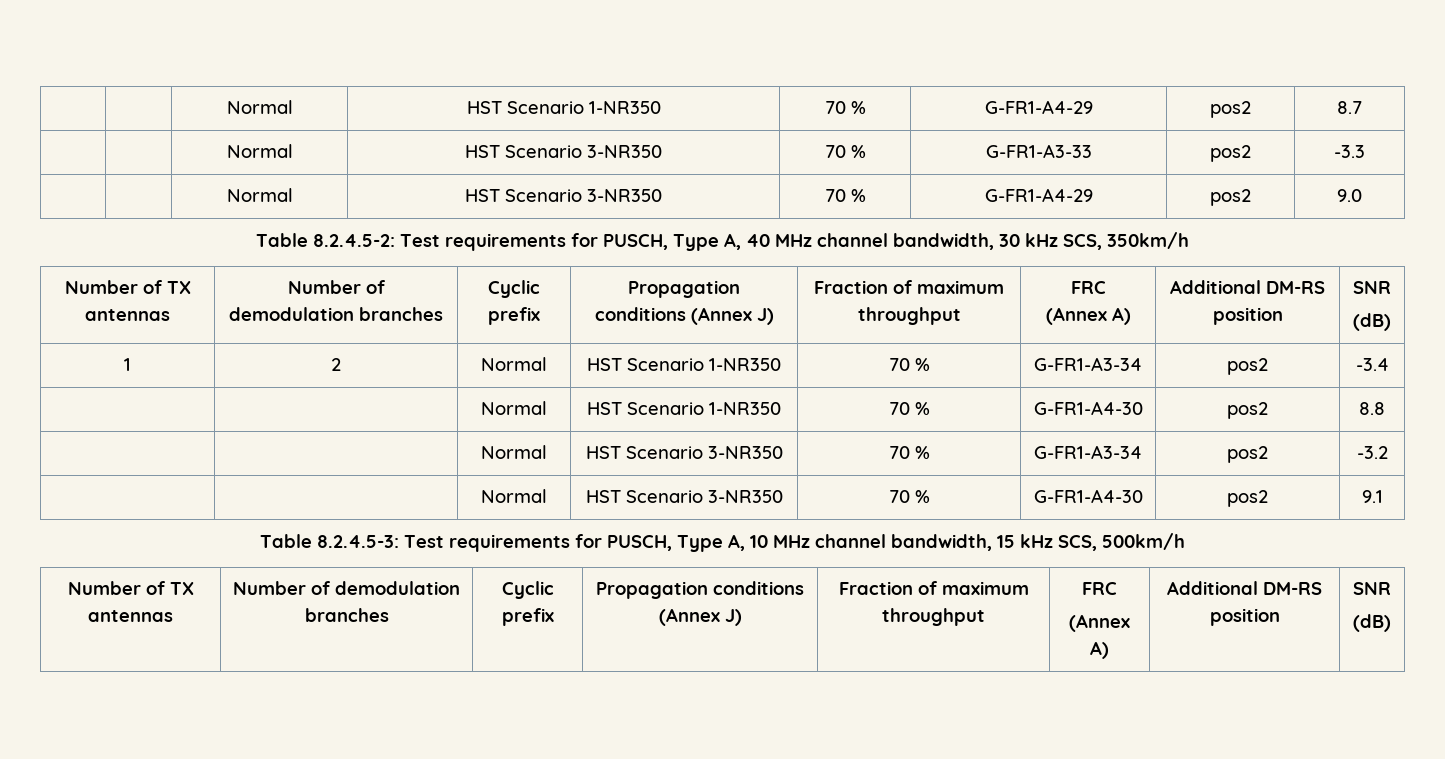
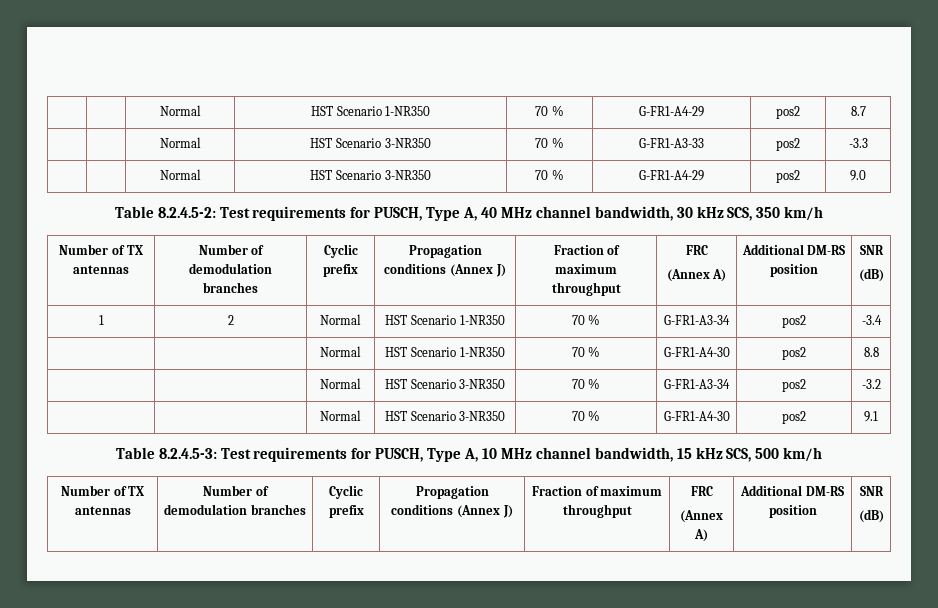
- Table 8.2.4.5-2: Test requirements for PUSCH, Type A, 40 MHz channel bandwidth, 30 kHz SCS, 350km/h
+ Table 8.2.4.5-2: Test requirements for PUSCH, Type A, 40 MHz channel bandwidth, 30 kHz SCS, 350 km/h
- Table 8.2.4.5-3: Test requirements for PUSCH, Type A, 10 MHz channel bandwidth, 15 kHz SCS, 500km/h
+ Table 8.2.4.5-3: Test requirements for PUSCH, Type A, 10 MHz channel bandwidth, 15 kHz SCS, 500 km/h

